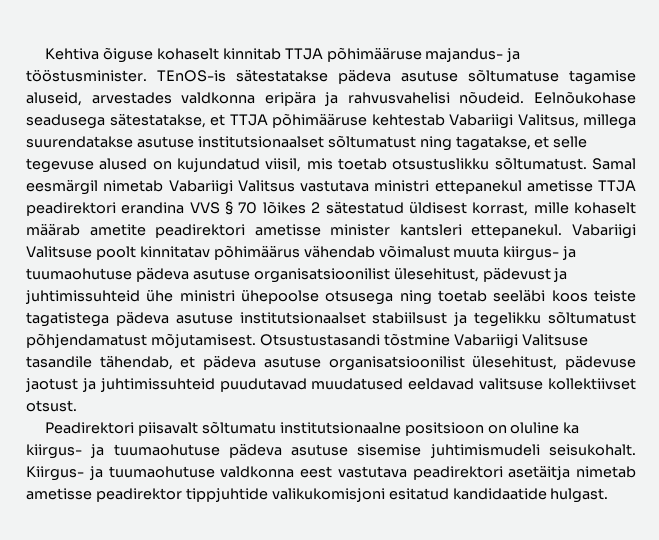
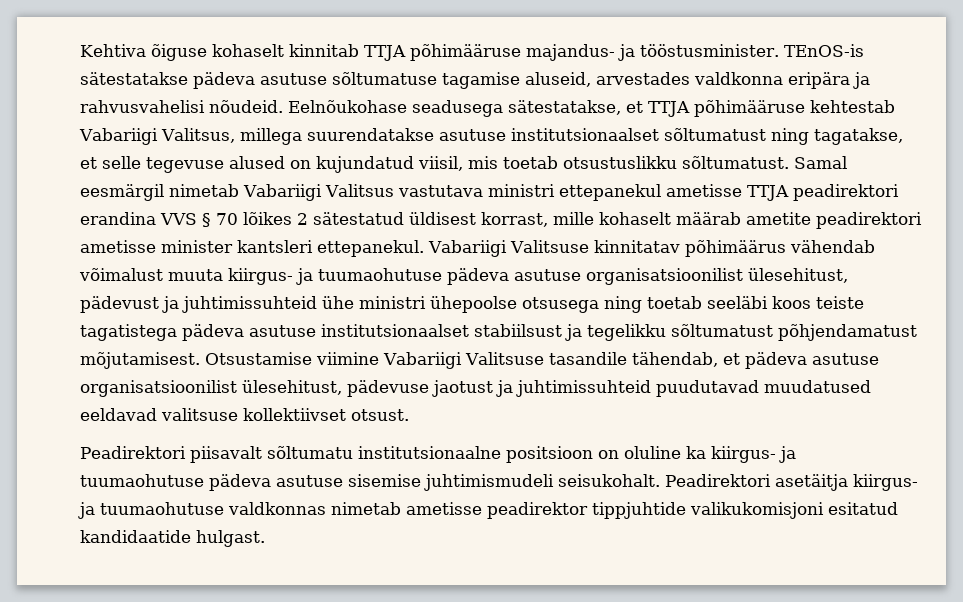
- Vabariigi Valitsuse poolt kinnitatav põhimäärus vähendab võimalust muuta kiirgus- ja tuumaohutuse pädeva asutuse organisatsioonilist ülesehitust, pädevust ja juhtimissuhteid ühe ministri ühepoolse otsusega ning toetab seeläbi koos teiste tagatistega pädeva asutuse institutsionaalset stabiilsust ja tegelikku sõltumatust põhjendamatust mõjutamisest.
+ Vabariigi Valitsuse kinnitatav põhimäärus vähendab võimalust muuta kiirgus- ja tuumaohutuse pädeva asutuse organisatsioonilist ülesehitust, pädevust ja juhtimissuhteid ühe ministri ühepoolse otsusega ning toetab seeläbi koos teiste tagatistega pädeva asutuse institutsionaalset stabiilsust ja tegelikku sõltumatust põhjendamatust mõjutamisest.
- Otsustustasandi tõstmine Vabariigi Valitsuse tasandile tähendab, et pädeva asutuse organisatsioonilist ülesehitust, pädevuse jaotust ja juhtimissuhteid puudutavad muudatused eeldavad valitsuse kollektiivset otsust.
+ Otsustamise viimine Vabariigi Valitsuse tasandile tähendab, et pädeva asutuse organisatsioonilist ülesehitust, pädevuse jaotust ja juhtimissuhteid puudutavad muudatused eeldavad valitsuse kollektiivset otsust.
- Kiirgus- ja tuumaohutuse valdkonna eest vastutava peadirektori asetäitja nimetab ametisse peadirektor tippjuhtide valikukomisjoni esitatud kandidaatide hulgast.
+ Peadirektori asetäitja kiirgus- ja tuumaohutuse valdkonnas nimetab ametisse peadirektor tippjuhtide valikukomisjoni esitatud kandidaatide hulgast.

